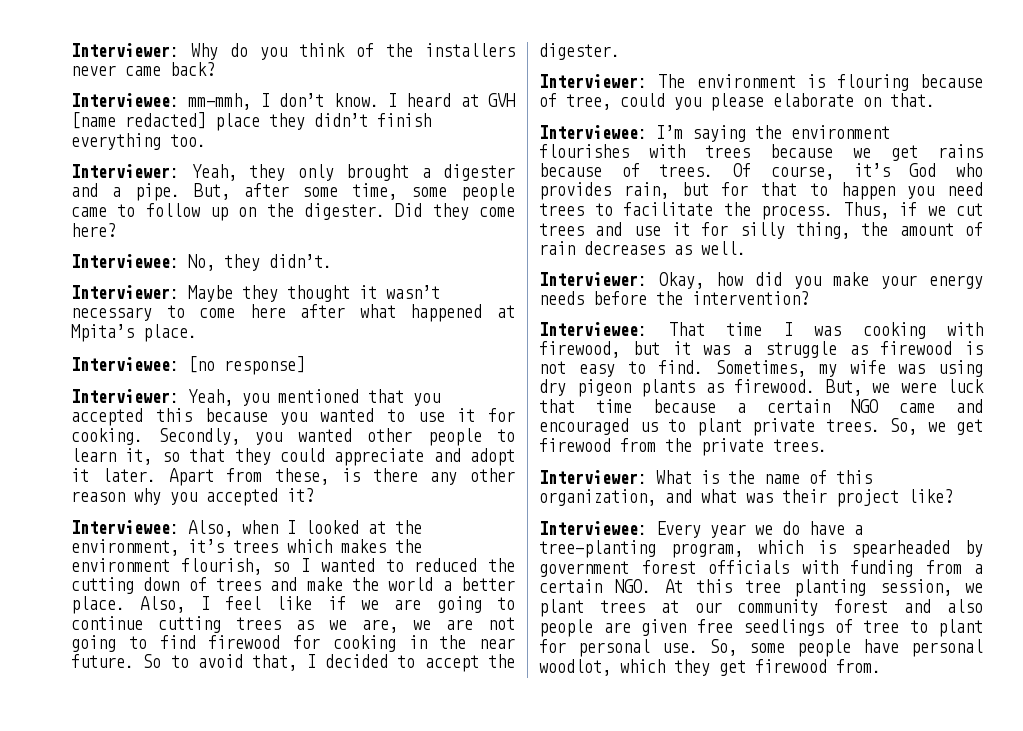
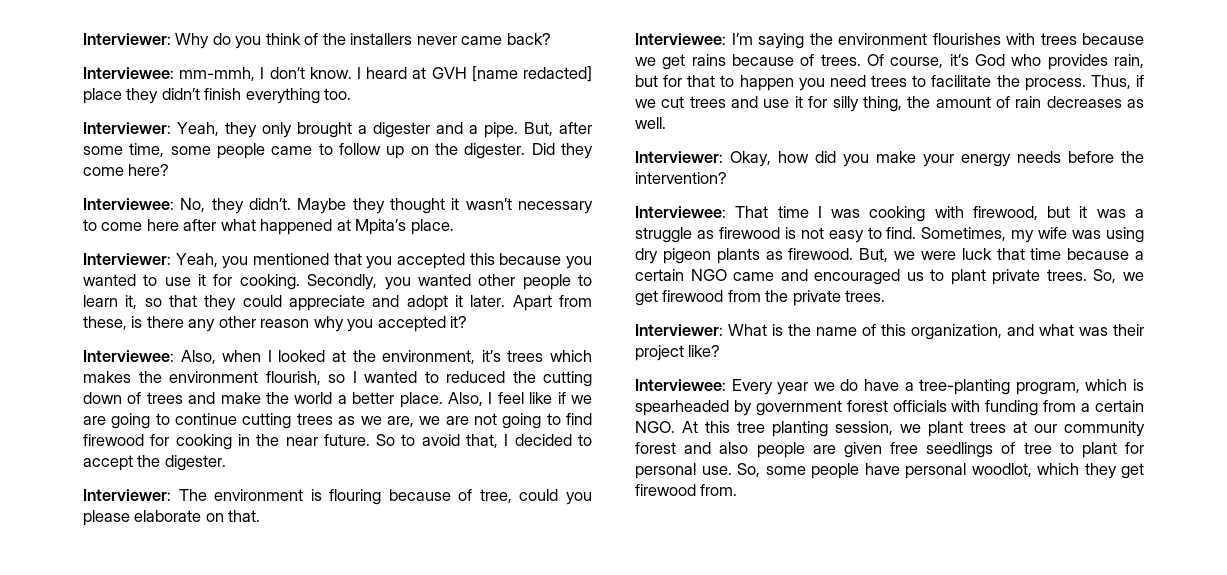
- Interviewee: No, they didn’t.
- Interviewer: Maybe they thought it wasn’t necessary to come here after what happened at Mpita’s place.
+ Interviewee: No, they didn’t. Maybe they thought it wasn’t necessary to come here after what happened at Mpita’s place.
- Interviewee: [no response]

